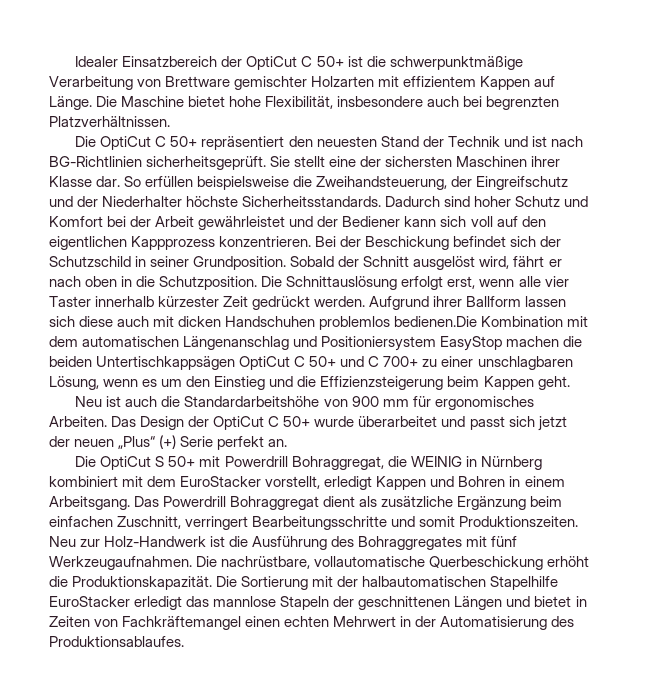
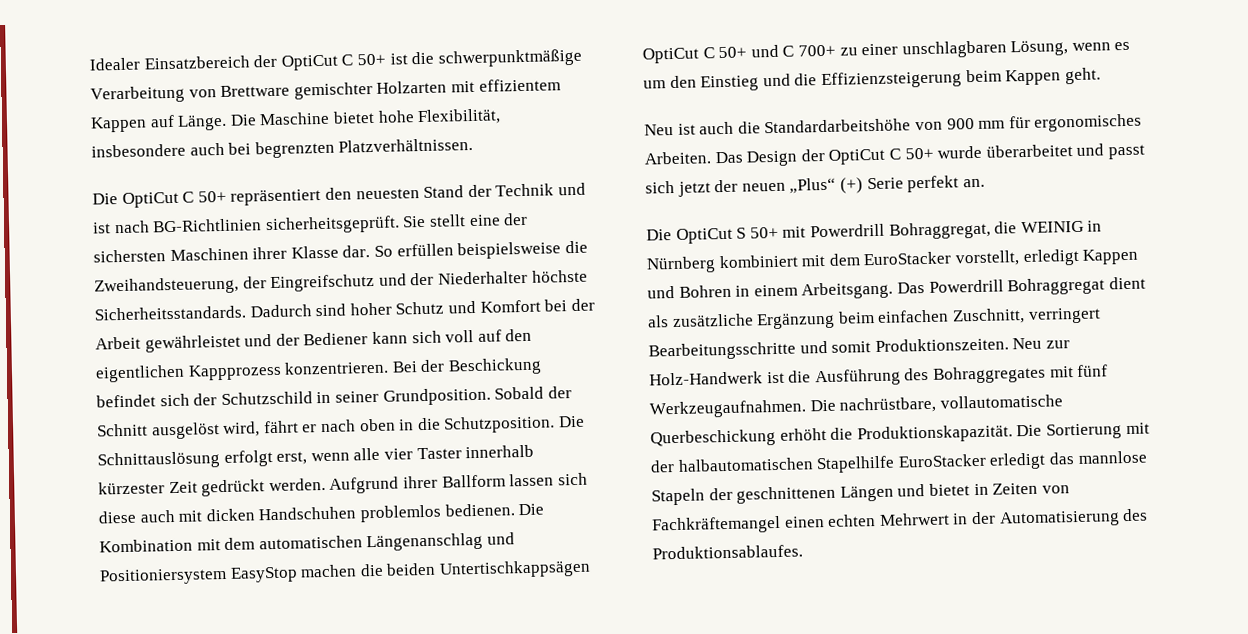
- Aufgrund ihrer Ballform lassen sich diese auch mit dicken Handschuhen problemlos bedienen.Die Kombination mit dem automatischen Längenanschlag und Positioniersystem EasyStop machen die beiden Untertischkappsägen OptiCut C 50+ und C 700+ zu einer unschlagbaren Lösung, wenn es um den Einstieg und die Effizienzsteigerung beim Kappen geht.
+ Aufgrund ihrer Ballform lassen sich diese auch mit dicken Handschuhen problemlos bedienen. Die Kombination mit dem automatischen Längenanschlag und Positioniersystem EasyStop machen die beiden Untertischkappsägen OptiCut C 50+ und C 700+ zu einer unschlagbaren Lösung, wenn es um den Einstieg und die Effizienzsteigerung beim Kappen geht.

